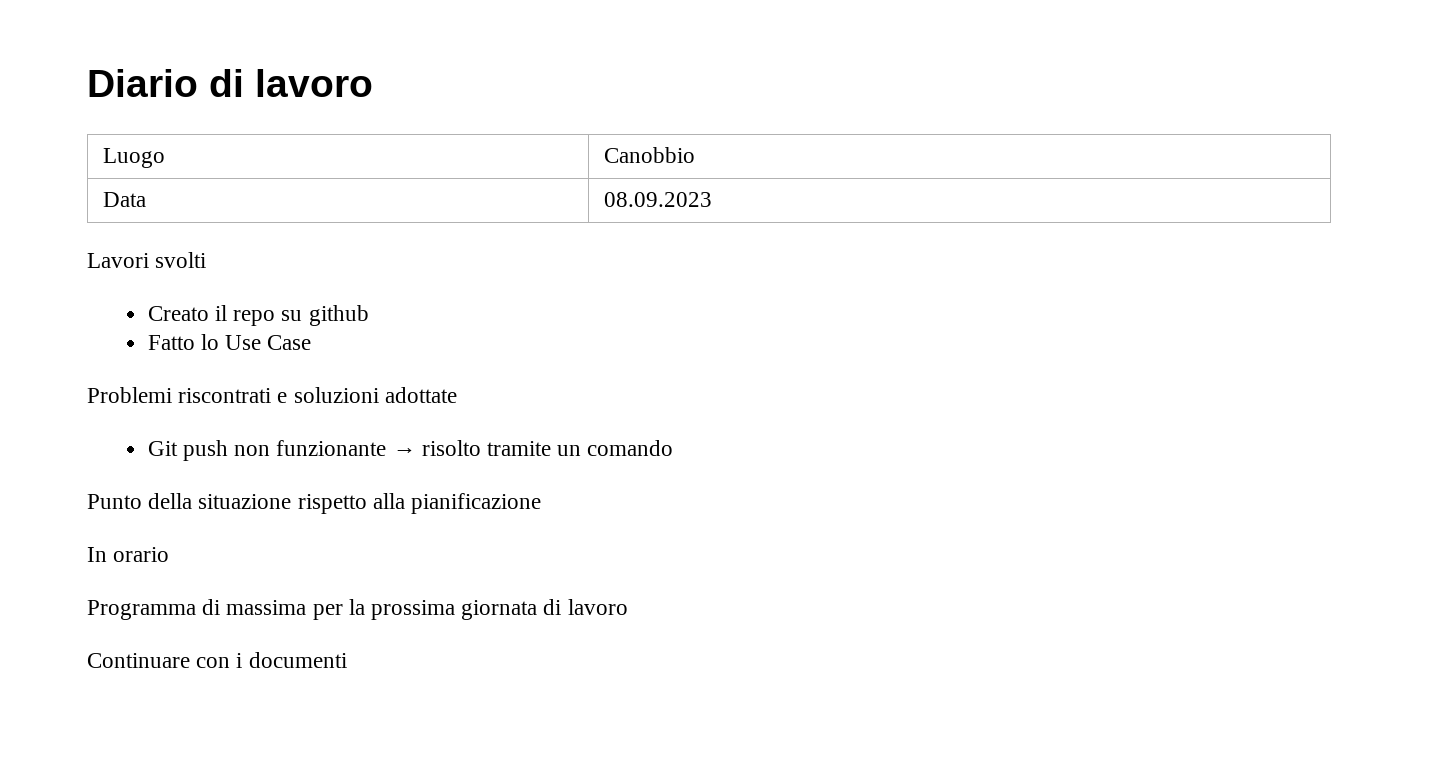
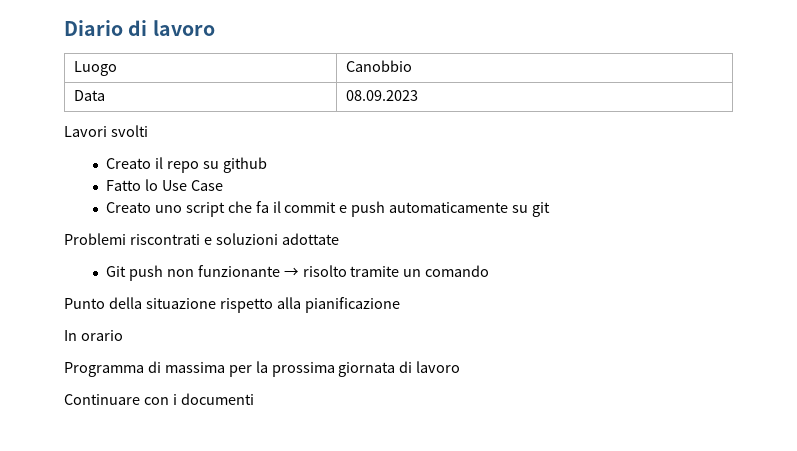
+ Creato uno script che fa il commit e push automaticamente su git

